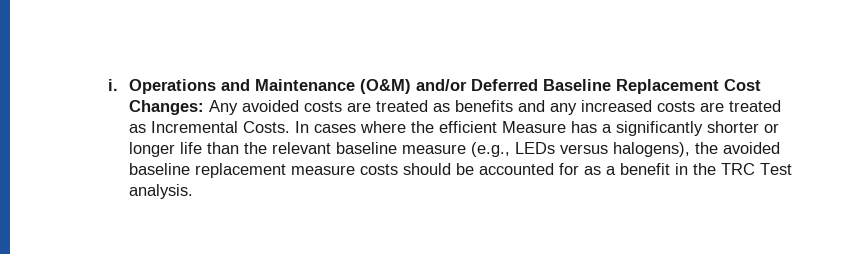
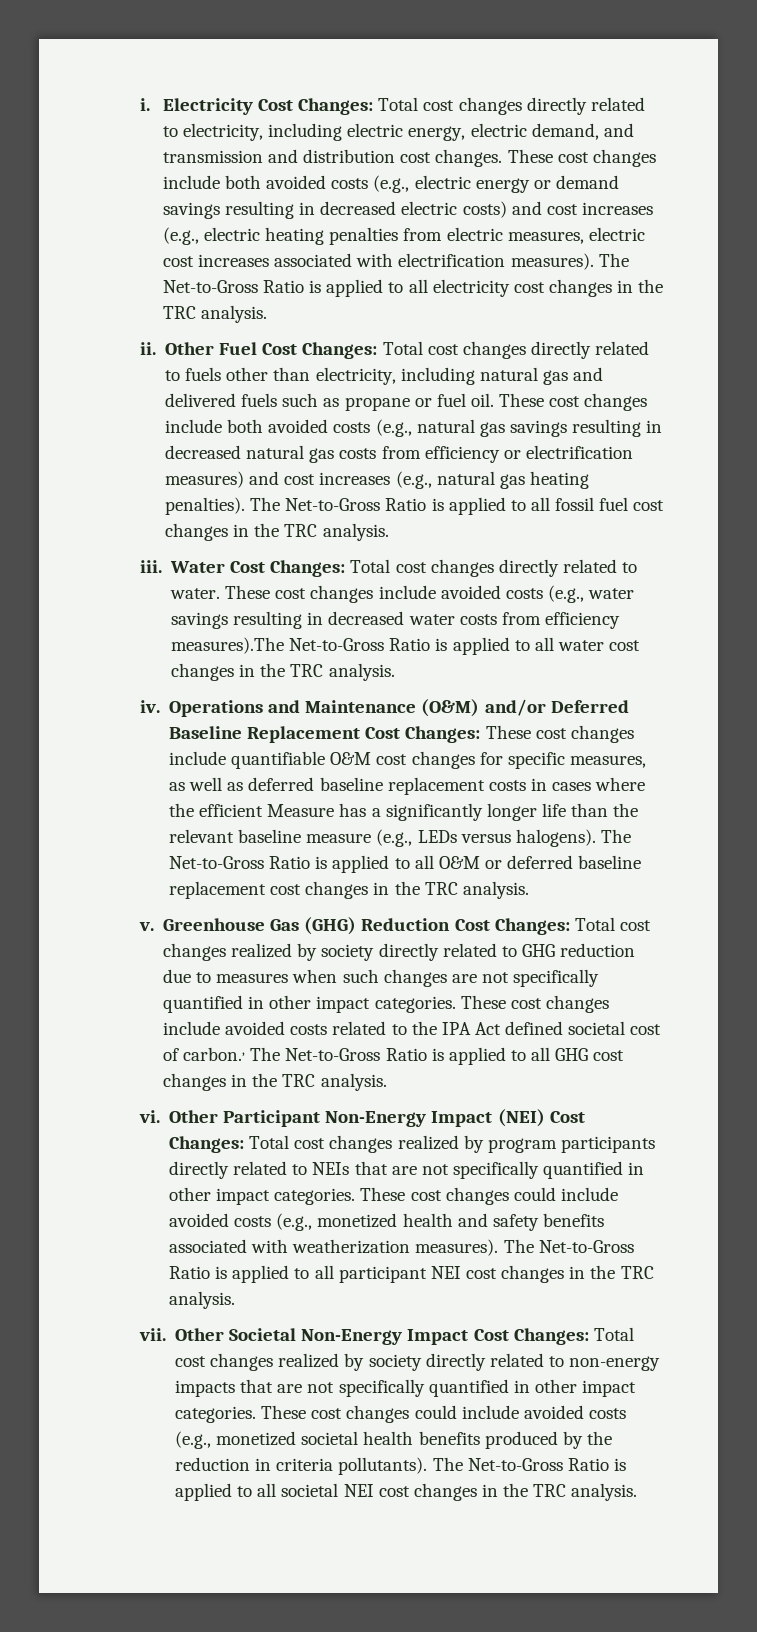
+ Electricity Cost Changes: Total cost changes directly related to electricity, including electric energy, electric demand, and transmission and distribution cost changes. These cost changes include both avoided costs (e.g., electric energy or demand savings resulting in decreased electric costs) and cost increases (e.g., electric heating penalties from electric measures, electric cost increases associated with electrification measures). The Net-to-Gross Ratio is applied to all electricity cost changes in the TRC analysis.
+ ii. Other Fuel Cost Changes: Total cost changes directly related to fuels other than electricity, including natural gas and delivered fuels such as propane or fuel oil. These cost changes include both avoided costs (e.g., natural gas savings resulting in decreased natural gas costs from efficiency or electrification measures) and cost increases (e.g., natural gas heating penalties). The Net-to-Gross Ratio is applied to all fossil fuel cost changes in the TRC analysis.
+ iii. Water Cost Changes: Total cost changes directly related to water. These cost changes include avoided costs (e.g., water savings resulting in decreased water costs from efficiency measures).The Net-to-Gross Ratio is applied to all water cost changes in the TRC analysis.
+ iv.
- Operations and Maintenance (O&M) and/or Deferred Baseline Replacement Cost Changes: Any avoided costs are treated as benefits and any increased costs are treated as Incremental Costs. In cases where the efficient Measure has a significantly shorter or longer life than the relevant baseline measure (e.g., LEDs versus halogens), the avoided baseline replacement measure costs should be accounted for as a benefit in the TRC Test analysis.
+ Operations and Maintenance (O&M) and/or Deferred Baseline Replacement Cost Changes: These cost changes include quantifiable O&M cost changes for specific measures, as well as deferred baseline replacement costs in cases where the efficient Measure has a significantly longer life than the relevant baseline measure (e.g., LEDs versus halogens). The Net-to-Gross Ratio is applied to all O&M or deferred baseline replacement cost changes in the TRC analysis.
+ v. Greenhouse Gas (GHG) Reduction Cost Changes: Total cost changes realized by society directly related to GHG reduction due to measures when such changes are not specifically quantified in other impact categories. These cost changes include avoided costs related to the IPA Act defined societal cost of carbon., The Net-to-Gross Ratio is applied to all GHG cost changes in the TRC analysis.
+ vi. Other Participant Non-Energy Impact (NEI) Cost Changes: Total cost changes realized by program participants directly related to NEIs that are not specifically quantified in other impact categories. These cost changes could include avoided costs (e.g., monetized health and safety benefits associated with weatherization measures). The Net-to-Gross Ratio is applied to all participant NEI cost changes in the TRC analysis.
+ vii. Other Societal Non-Energy Impact Cost Changes: Total cost changes realized by society directly related to non-energy impacts that are not specifically quantified in other impact categories. These cost changes could include avoided costs (e.g., monetized societal health benefits produced by the reduction in criteria pollutants). The Net-to-Gross Ratio is applied to all societal NEI cost changes in the TRC analysis.

